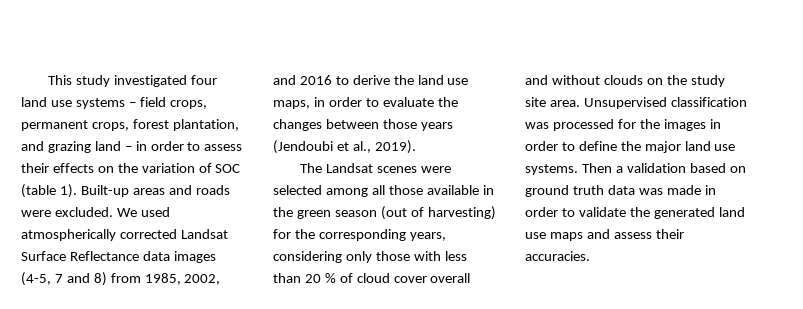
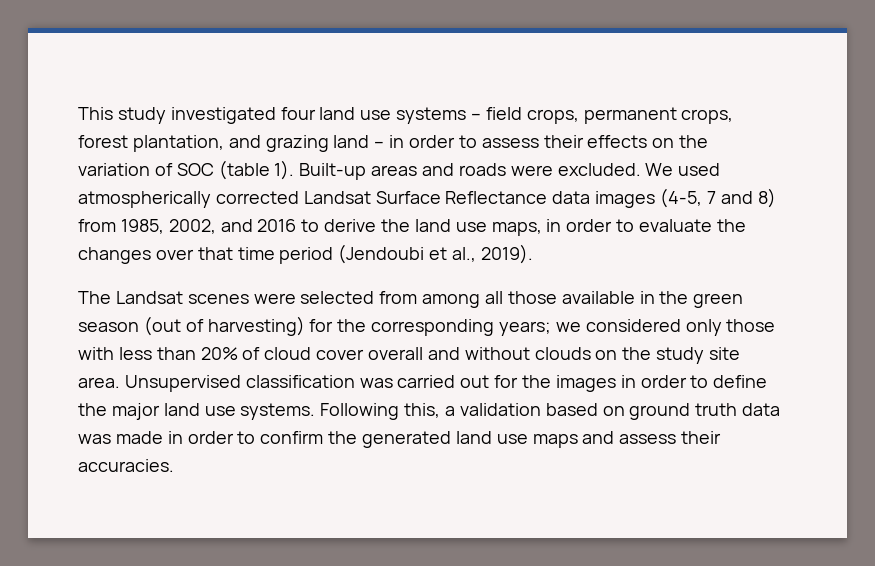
- We used atmospherically corrected Landsat Surface Reflectance data images (4-5, 7 and 8) from 1985, 2002, and 2016 to derive the land use maps, in order to evaluate the changes between those years (Jendoubi et al., 2019).
+ We used atmospherically corrected Landsat Surface Reflectance data images (4-5, 7 and 8) from 1985, 2002, and 2016 to derive the land use maps, in order to evaluate the changes over that time period (Jendoubi et al., 2019).
- The Landsat scenes were selected among all those available in the green season (out of harvesting) for the corresponding years, considering only those with less than 20 % of cloud cover overall and without clouds on the study site area.
+ The Landsat scenes were selected from among all those available in the green season (out of harvesting) for the corresponding years; we considered only those with less than 20% of cloud cover overall and without clouds on the study site area.
- Unsupervised classification was processed for the images in order to define the major land use systems.
+ Unsupervised classification was carried out for the images in order to define the major land use systems.
- Then a validation based on ground truth data was made in order to validate the generated land use maps and assess their accuracies.
+ Following this, a validation based on ground truth data was made in order to confirm the generated land use maps and assess their accuracies.

